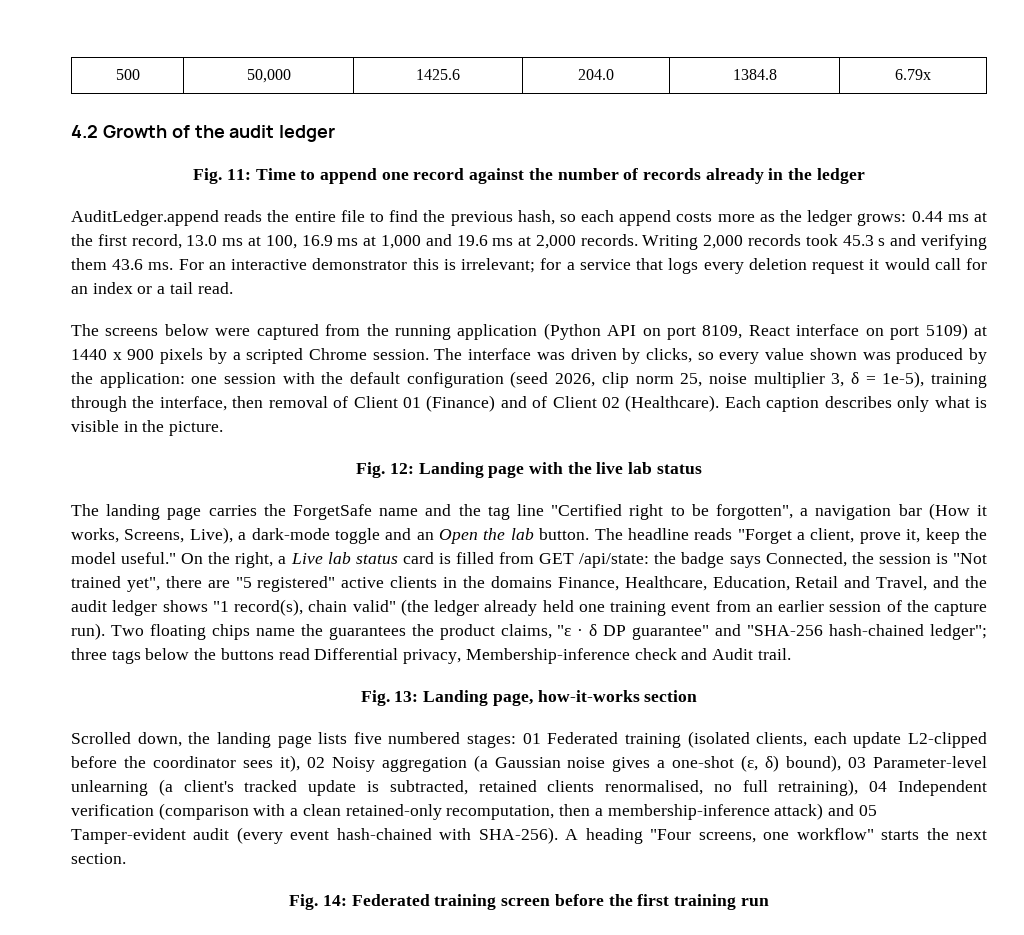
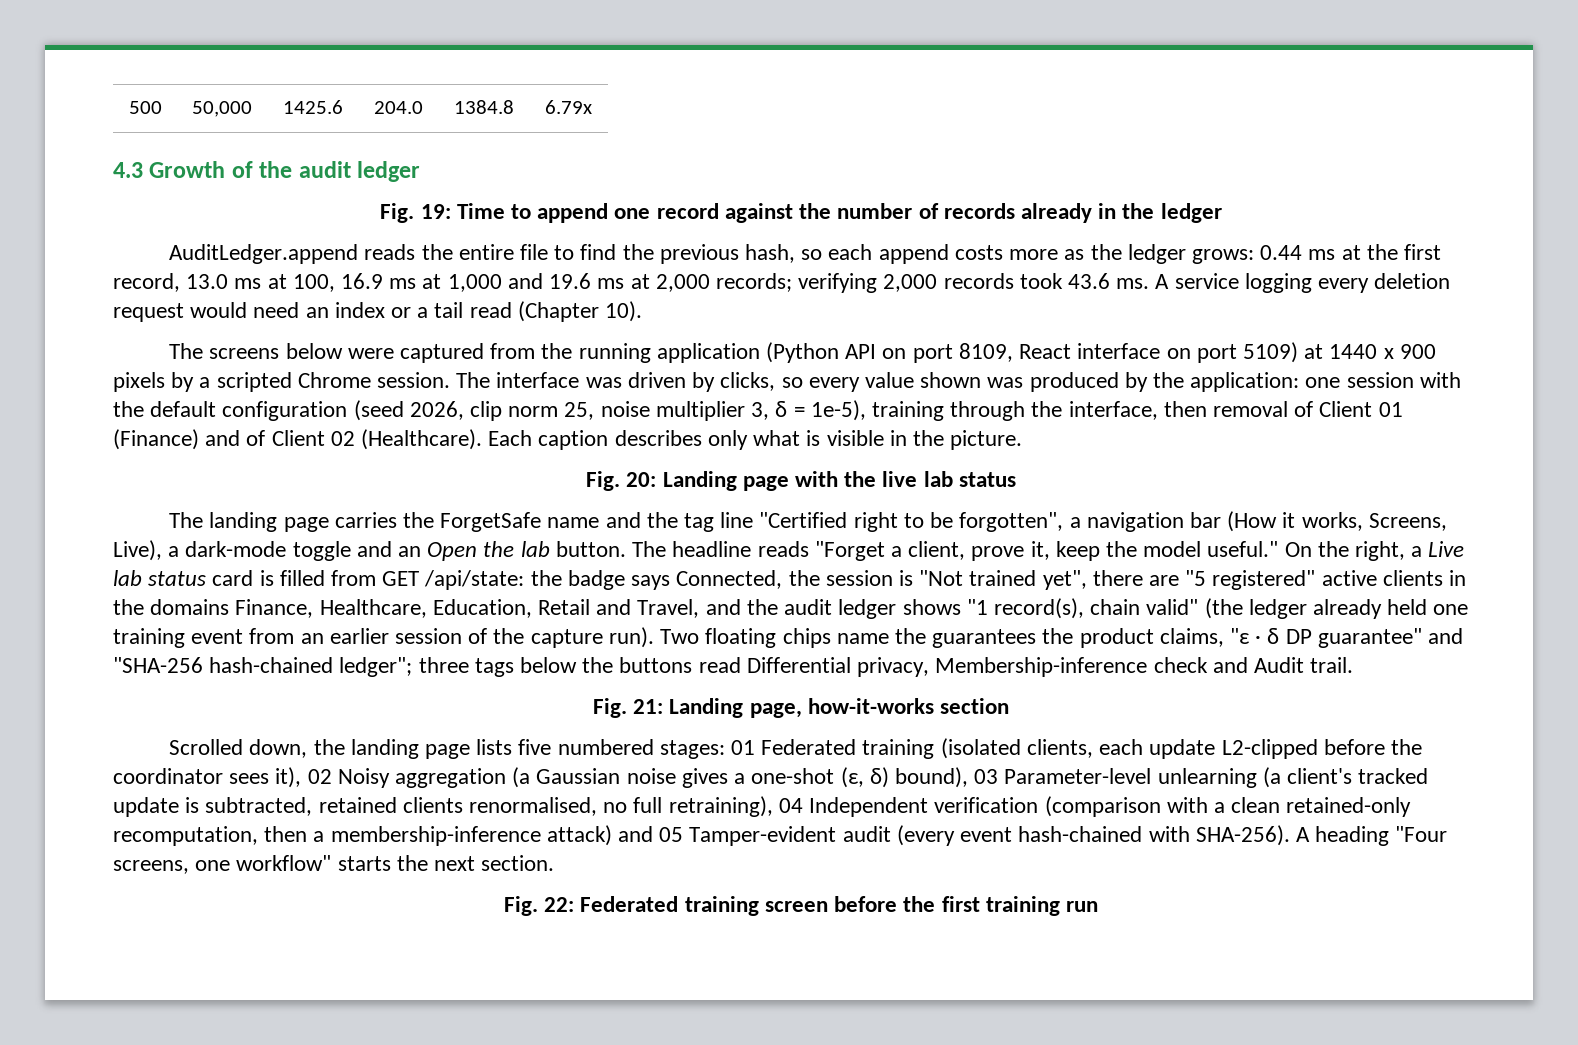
- 4.2 Growth of the audit ledger
+ 4.3 Growth of the audit ledger
- Fig. 11: Time to append one record against the number of records already in the ledger
+ Fig. 19: Time to append one record against the number of records already in the ledger
- AuditLedger.append reads the entire file to find the previous hash, so each append costs more as the ledger grows: 0.44 ms at the first record, 13.0 ms at 100, 16.9 ms at 1,000 and 19.6 ms at 2,000 records. Writing 2,000 records took 45.3 s and verifying them 43.6 ms. For an interactive demonstrator this is irrelevant; for a service that logs every deletion request it would call for an index or a tail read.
+ AuditLedger.append reads the entire file to find the previous hash, so each append costs more as the ledger grows: 0.44 ms at the first record, 13.0 ms at 100, 16.9 ms at 1,000 and 19.6 ms at 2,000 records; verifying 2,000 records took 43.6 ms. A service logging every deletion request would need an index or a tail read (Chapter 10).
- Fig. 12: Landing page with the live lab status
+ Fig. 20: Landing page with the live lab status
- Fig. 13: Landing page, how-it-works section
+ Fig. 21: Landing page, how-it-works section
- Fig. 14: Federated training screen before the first training run
+ Fig. 22: Federated training screen before the first training run

